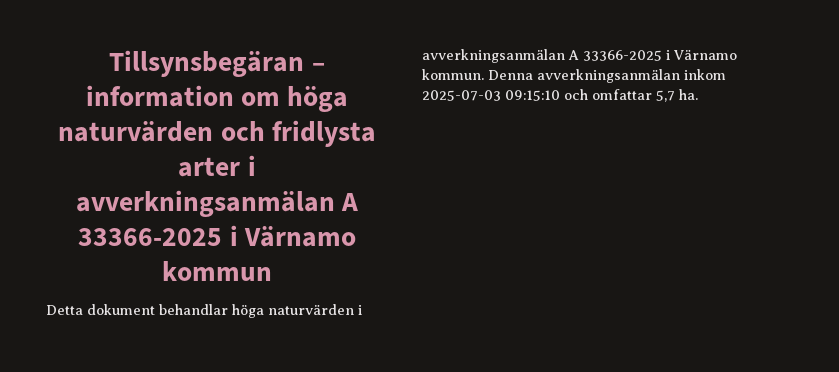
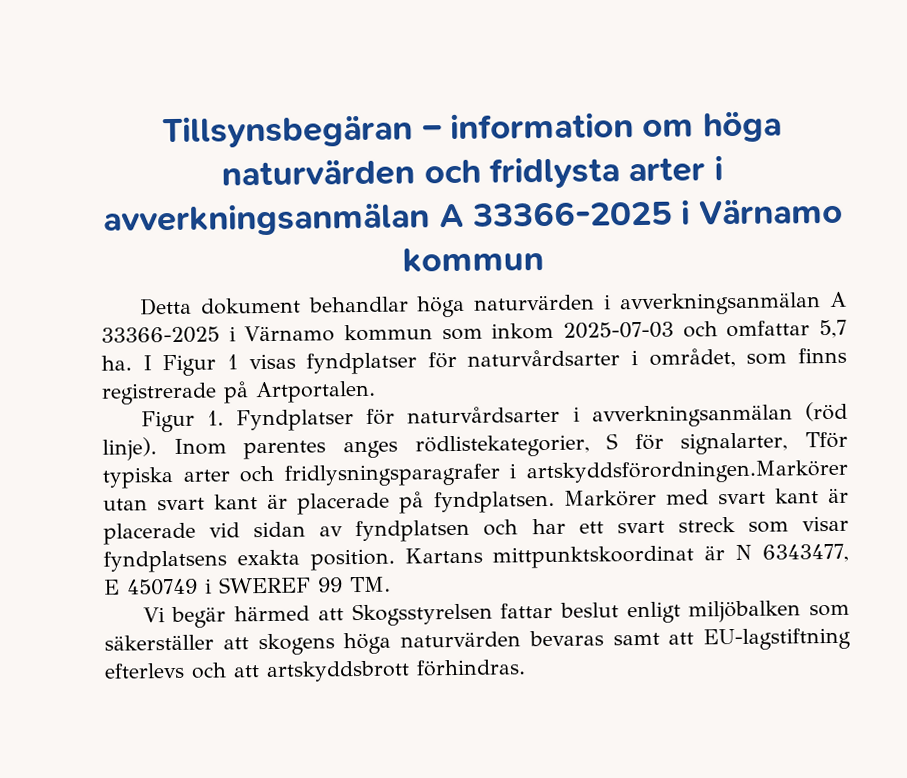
- Detta dokument behandlar höga naturvärden i avverkningsanmälan A 33366-2025 i Värnamo kommun. Denna avverkningsanmälan inkom 2025-07-03 09:15:10 och omfattar 5,7 ha.
+ Detta dokument behandlar höga naturvärden i avverkningsanmälan A 33366-2025 i Värnamo kommun som inkom 2025-07-03 och omfattar 5,7 ha.
+ I Figur 1 visas fyndplatser för naturvårdsarter i området, som finns registrerade på Artportalen.
+ Figur 1. Fyndplatser för naturvårdsarter i avverkningsanmälan (röd linje). Inom parentes anges rödlistekategorier, S för signalarter, Tför typiska arter och fridlysningsparagrafer i artskyddsförordningen.Markörer utan svart kant är placerade på fyndplatsen. Markörer med svart kant är placerade vid sidan av fyndplatsen och har ett svart streck som visar fyndplatsens exakta position. Kartans mittpunktskoordinat är N 6343477, E 450749 i SWEREF 99 TM.
+ Vi begär härmed att Skogsstyrelsen fattar beslut enligt miljöbalken som säkerställer att skogens höga naturvärden bevaras samt att EU-lagstiftning efterlevs och att artskyddsbrott förhindras.

